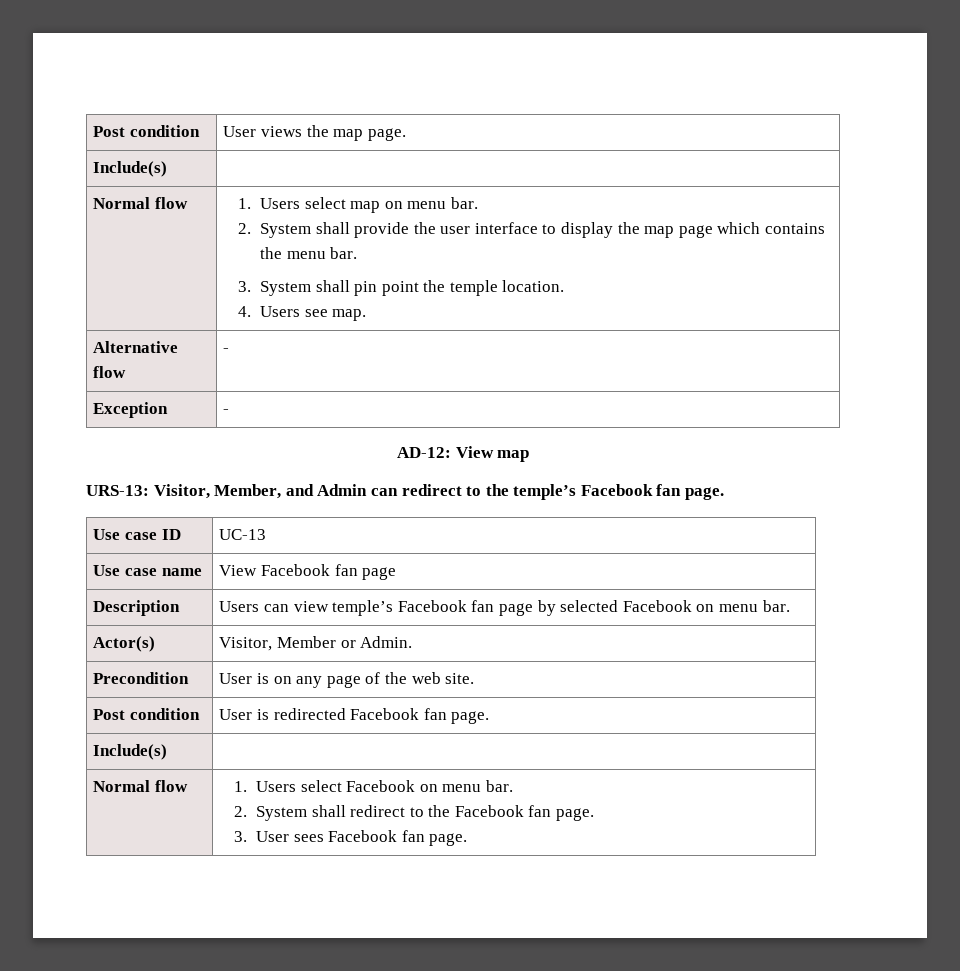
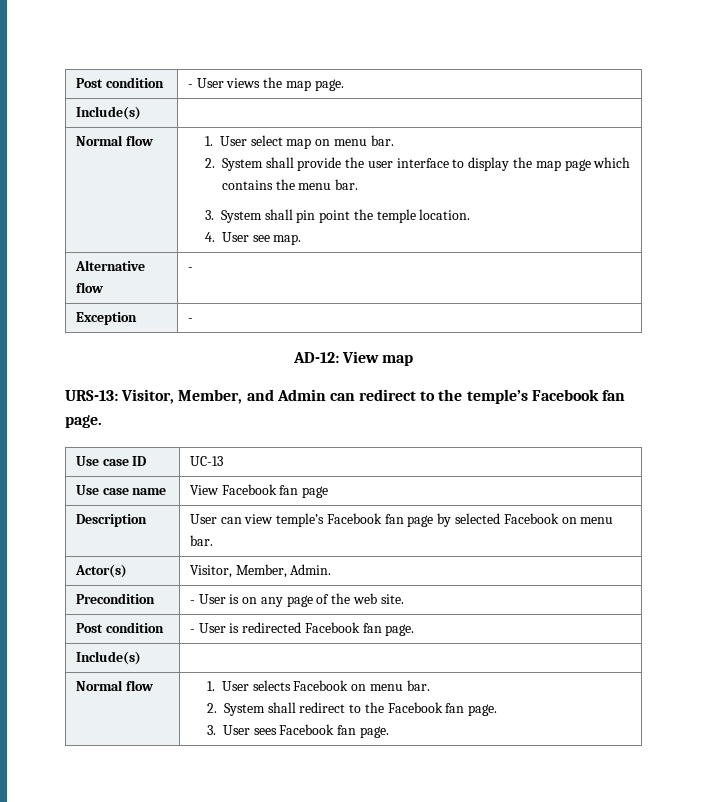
- Post condition | User views the map page.
+ Post condition | - User views the map page.
- Normal flow | 1. Users select map on menu bar.
+ Normal flow | 1. User select map on menu bar.
  2. System shall provide the user interface to display the map page which contains the menu bar.
  3. System shall pin point the temple location.
- 4. Users see map.
+ 4. User see map.
- Description | Users can view temple’s Facebook fan page by selected Facebook on menu bar.
+ Description | User can view temple’s Facebook fan page by selected Facebook on menu bar.
- Actor(s) | Visitor, Member or Admin.
+ Actor(s) | Visitor, Member, Admin.
- Precondition | User is on any page of the web site.
+ Precondition | - User is on any page of the web site.
- Post condition | User is redirected Facebook fan page.
+ Post condition | - User is redirected Facebook fan page.
- Normal flow | 1. Users select Facebook on menu bar.
+ Normal flow | 1. User selects Facebook on menu bar.

